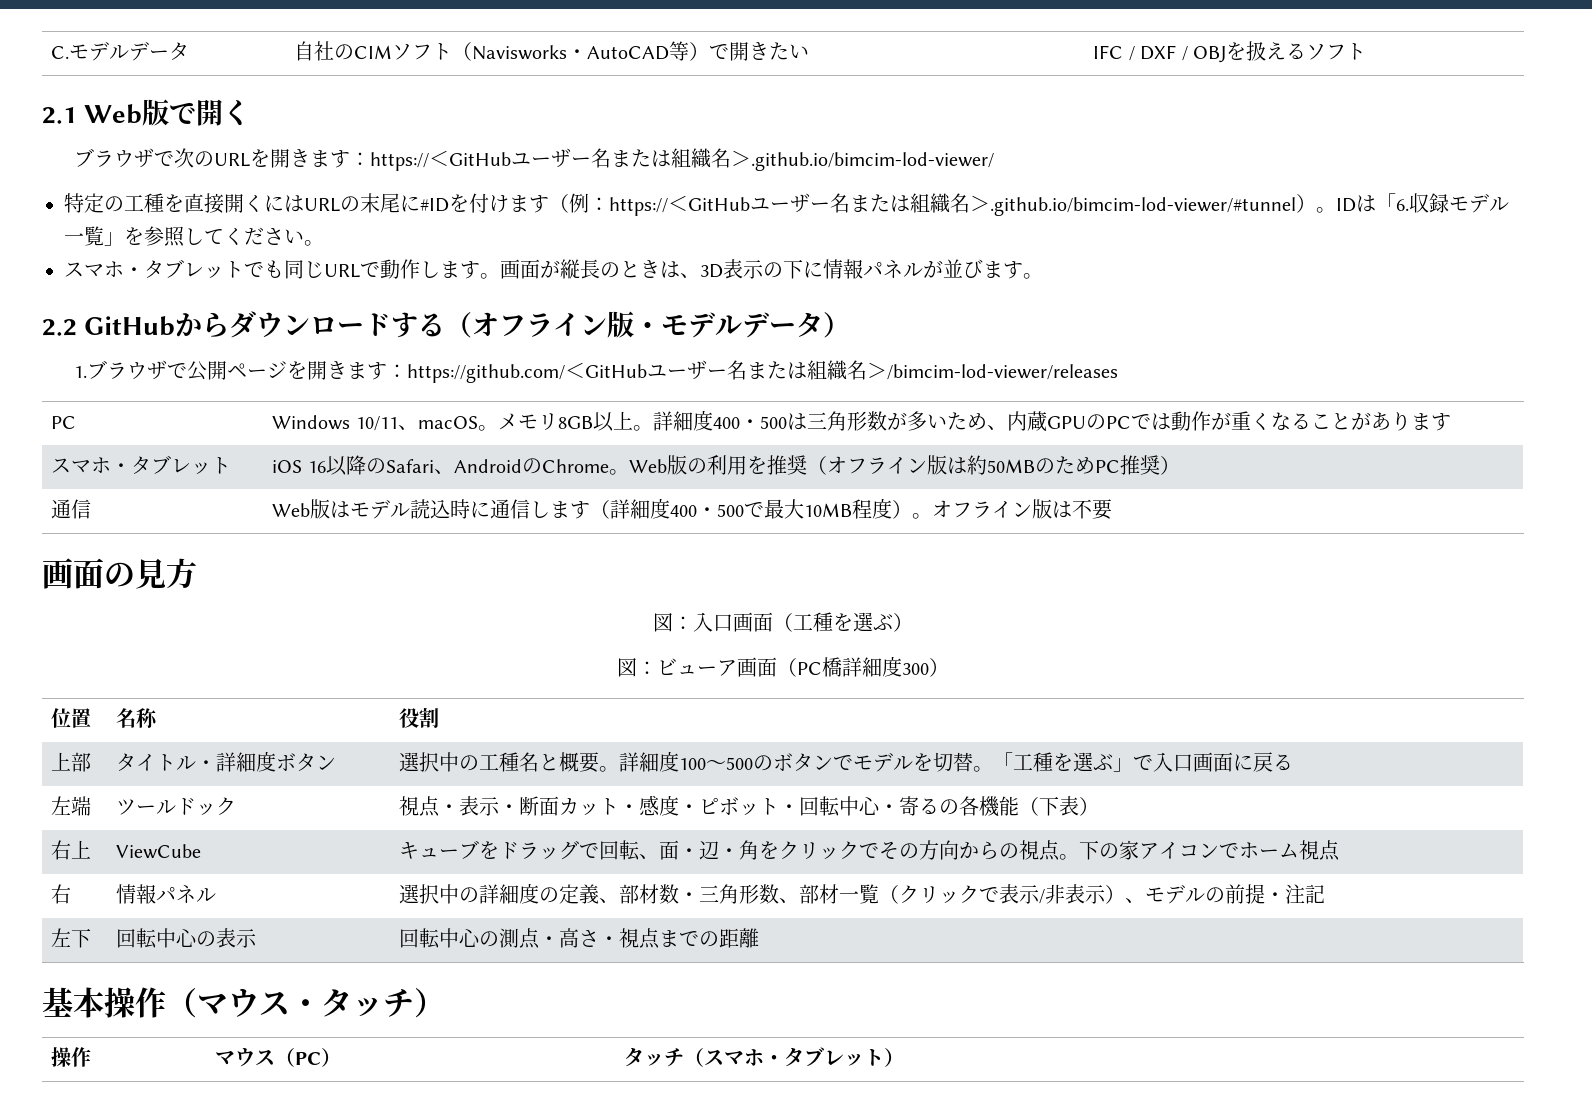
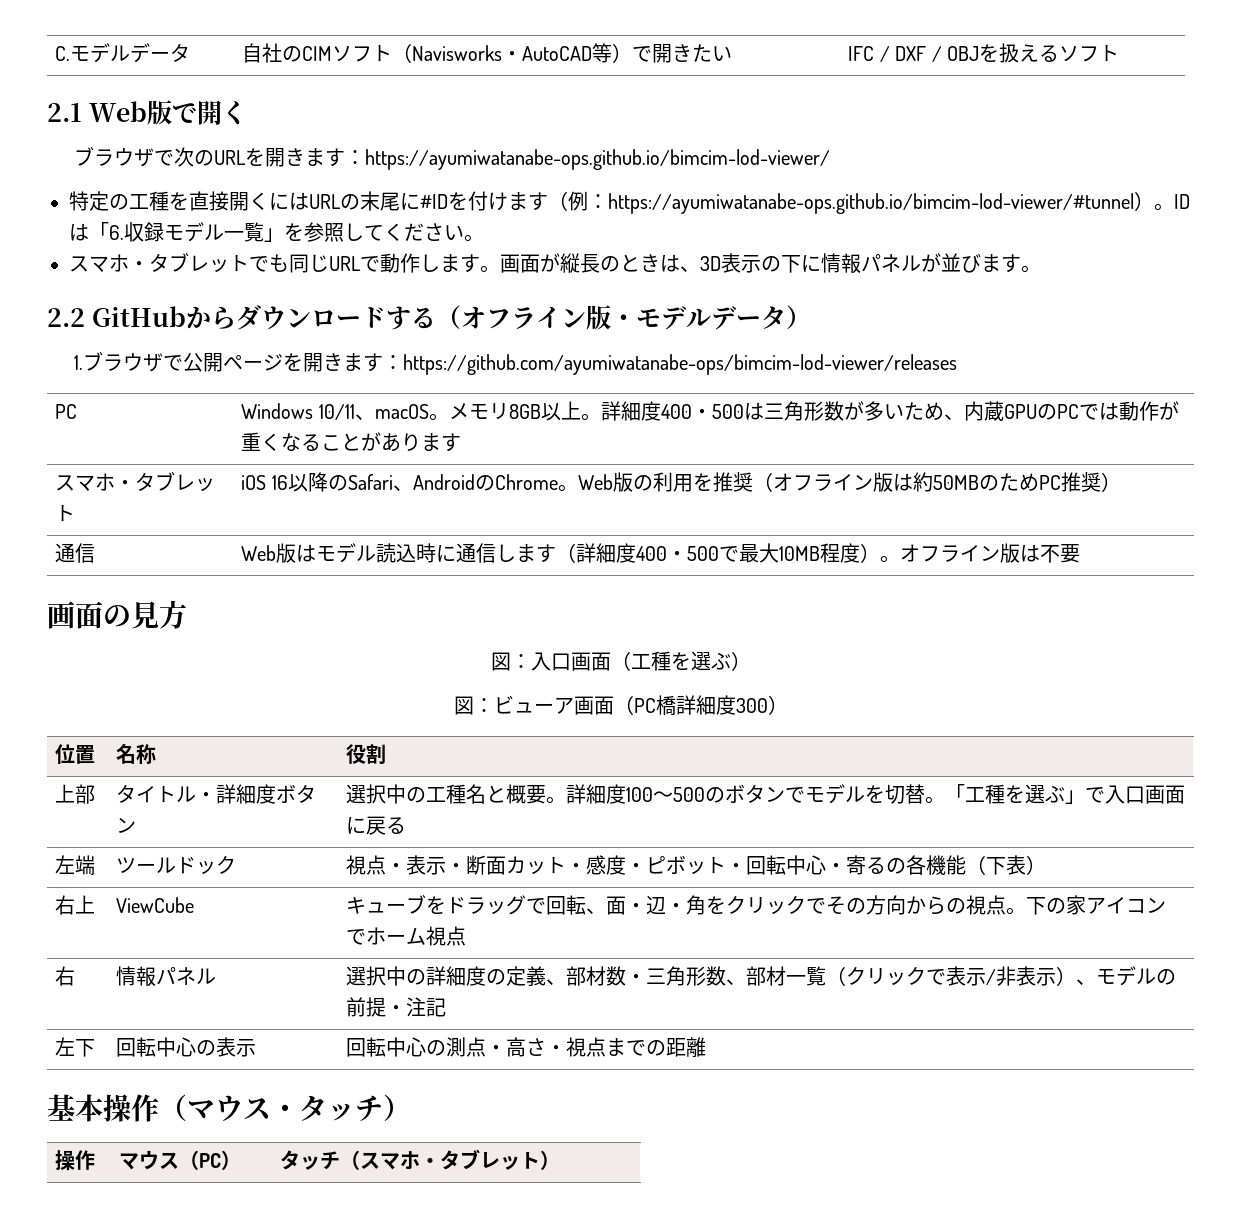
- ブラウザで次のURLを開きます：https://＜GitHubユーザー名または組織名＞.github.io/bimcim-lod-viewer/
+ ブラウザで次のURLを開きます：https://ayumiwatanabe-ops.github.io/bimcim-lod-viewer/
- 特定の工種を直接開くにはURLの末尾に#IDを付けます（例：https://＜GitHubユーザー名または組織名＞.github.io/bimcim-lod-viewer/#tunnel）。
+ 特定の工種を直接開くにはURLの末尾に#IDを付けます（例：https://ayumiwatanabe-ops.github.io/bimcim-lod-viewer/#tunnel）。
- 1.ブラウザで公開ページを開きます：https://github.com/＜GitHubユーザー名または組織名＞/bimcim-lod-viewer/releases
+ 1.ブラウザで公開ページを開きます：https://github.com/ayumiwatanabe-ops/bimcim-lod-viewer/releases

